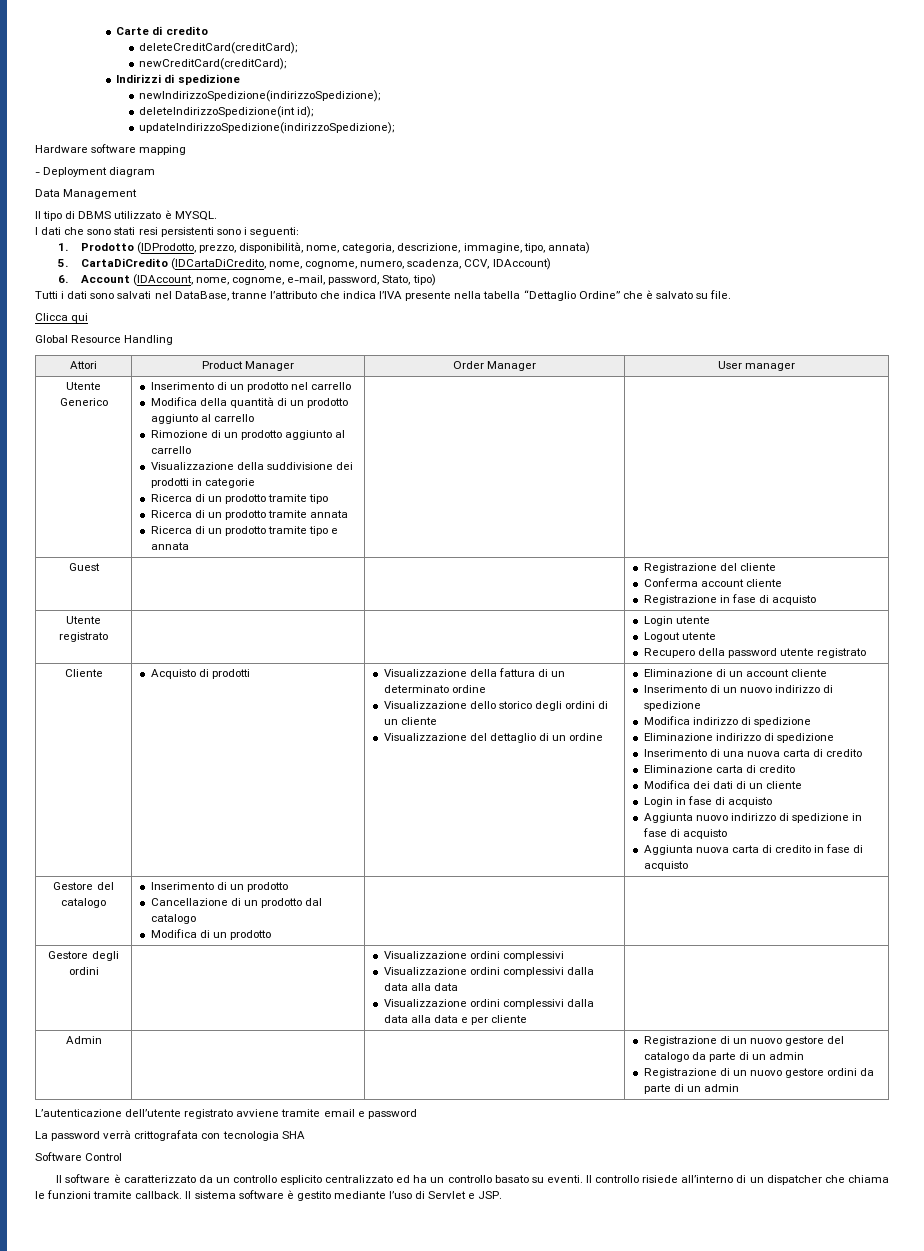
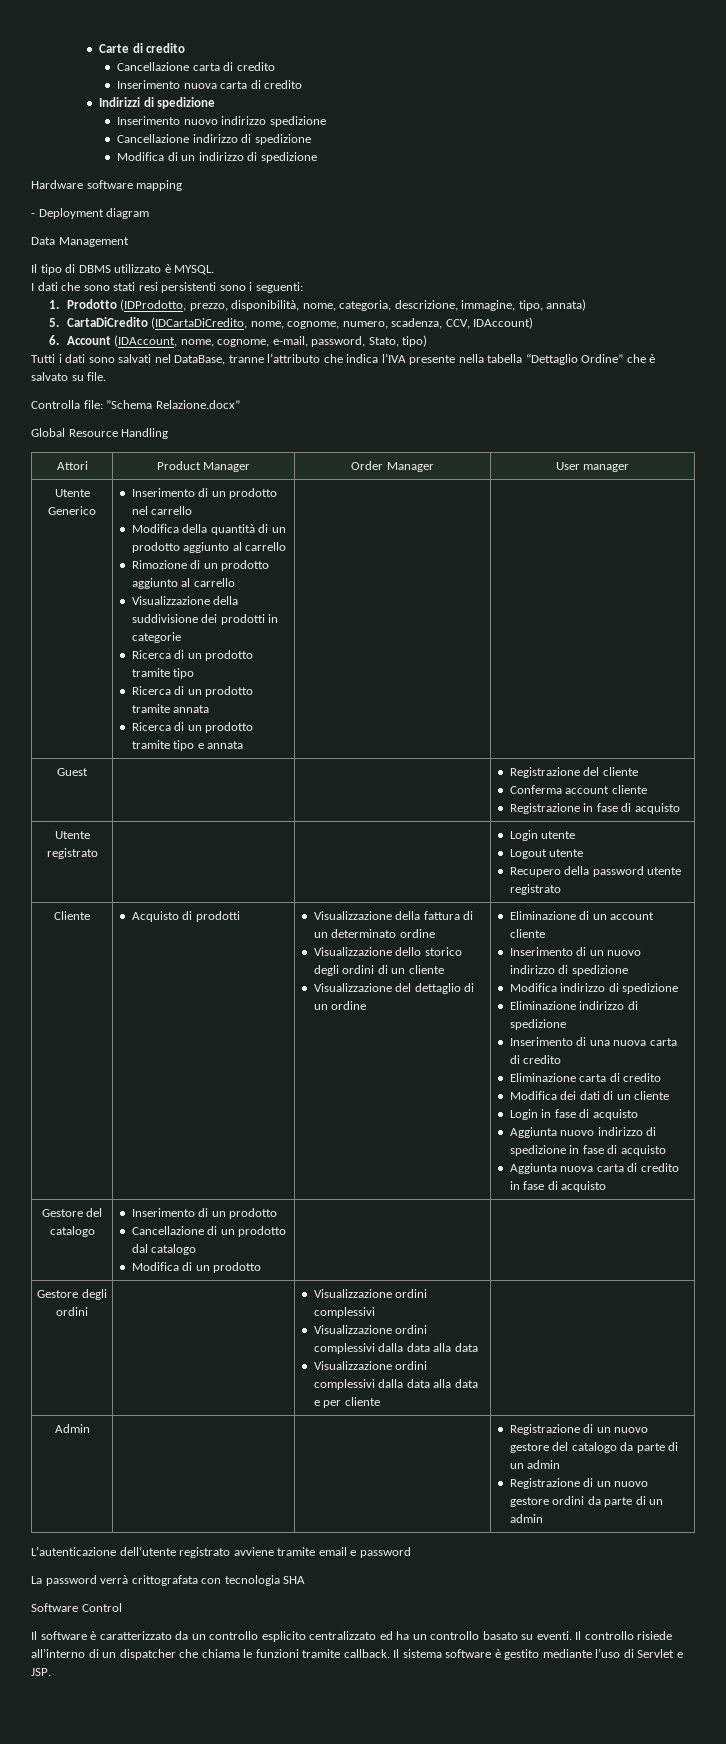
- deleteCreditCard(creditCard);
- newCreditCard(creditCard);
+ Cancellazione carta di credito
+ Inserimento nuova carta di credito
  Indirizzi di spedizione
- newIndirizzoSpedizione(indirizzoSpedizione);
- deleteIndirizzoSpedizione(int id);
- updateIndirizzoSpedizione(indirizzoSpedizione);
+ Inserimento nuovo indirizzo spedizione
+ Cancellazione indirizzo di spedizione
+ Modifica di un indirizzo di spedizione
- Clicca qui
+ Controlla file: ”Schema Relazione.docx”

